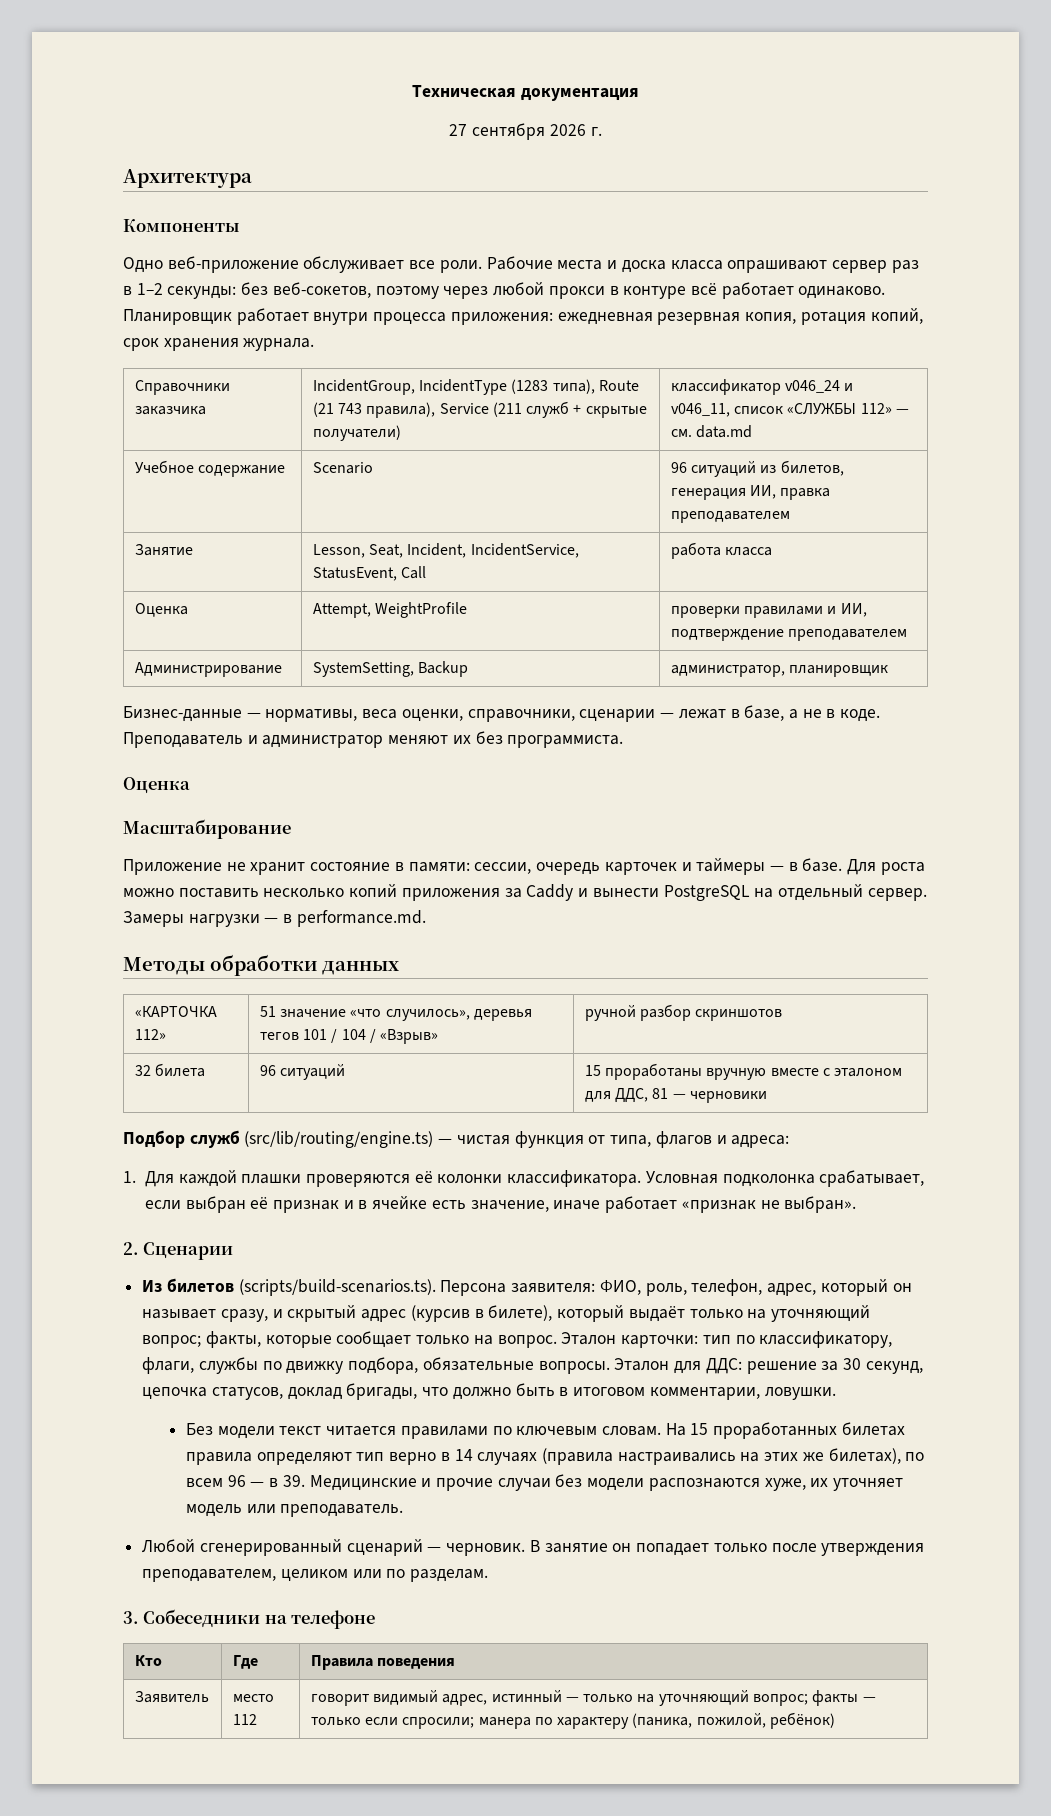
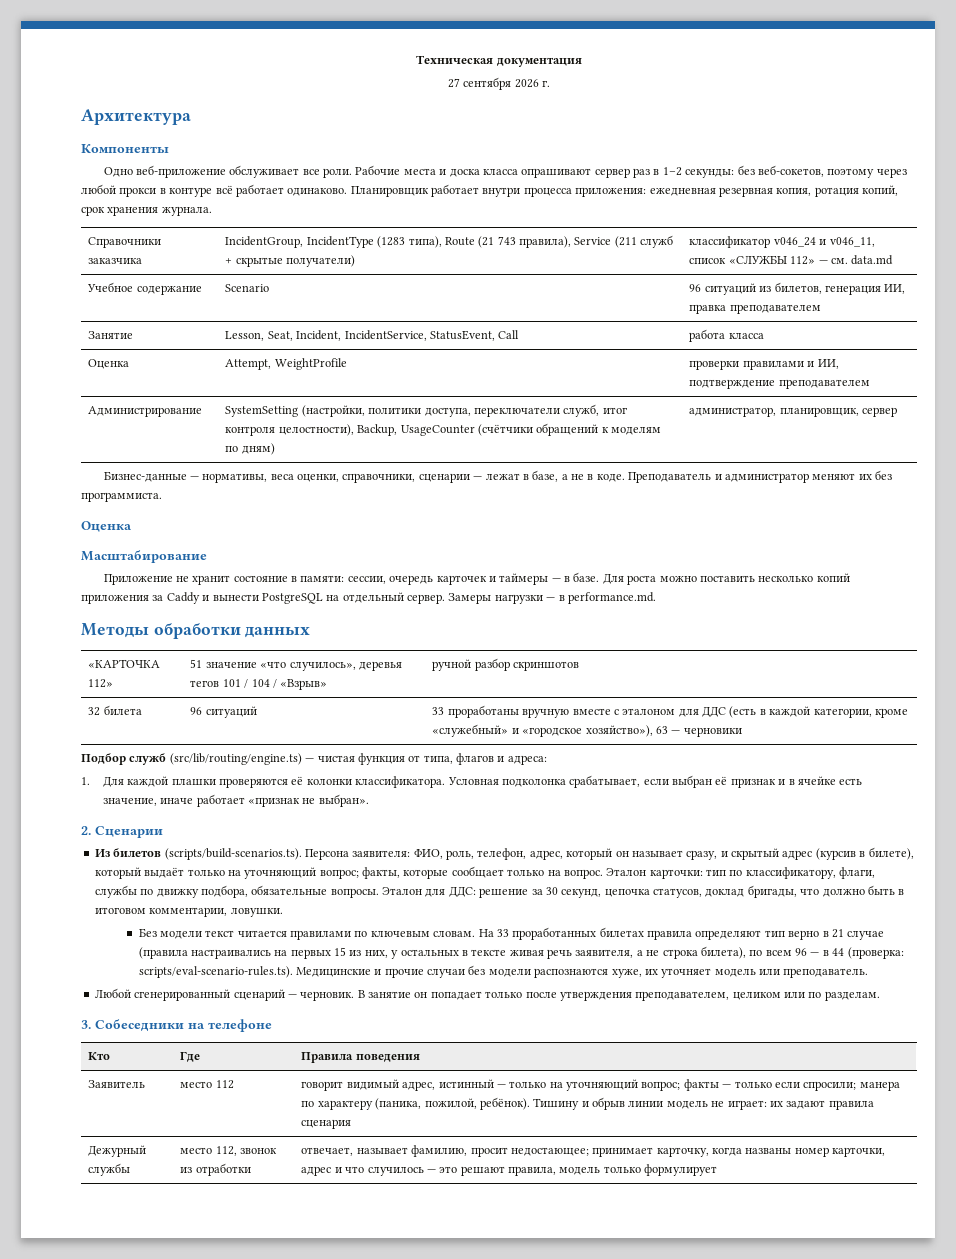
- Администрирование | SystemSetting, Backup | администратор, планировщик
+ Администрирование | SystemSetting (настройки, политики доступа, переключатели служб, итог контроля целостности), Backup, UsageCounter (счётчики обращений к моделям по дням) | администратор, планировщик, сервер
- 32 билета | 96 ситуаций | 15 проработаны вручную вместе с эталоном для ДДС, 81 — черновики
+ 32 билета | 96 ситуаций | 33 проработаны вручную вместе с эталоном для ДДС (есть в каждой категории, кроме «служебный» и «городское хозяйство»), 63 — черновики
- На 15 проработанных билетах правила определяют тип верно в 14 случаях (правила настраивались на этих же билетах), по всем 96 — в 39. Медицинские и прочие случаи без модели распознаются хуже, их уточняет модель или преподаватель.
+ На 33 проработанных билетах правила определяют тип верно в 21 случае (правила настраивались на первых 15 из них, у остальных в тексте живая речь заявителя, а не строка билета), по всем 96 — в 44 (проверка: scripts/eval-scenario-rules.ts). Медицинские и прочие случаи без модели распознаются хуже, их уточняет модель или преподаватель.
- Заявитель | место 112 | говорит видимый адрес, истинный — только на уточняющий вопрос; факты — только если спросили; манера по характеру (паника, пожилой, ребёнок)
+ Заявитель | место 112 | говорит видимый адрес, истинный — только на уточняющий вопрос; факты — только если спросили; манера по характеру (паника, пожилой, ребёнок). Тишину и обрыв линии модель не играет: их задают правила сценария
+ Дежурный службы | место 112, звонок из отработки | отвечает, называет фамилию, просит недостающее; принимает карточку, когда названы номер карточки, адрес и что случилось — это решают правила, модель только формулирует

